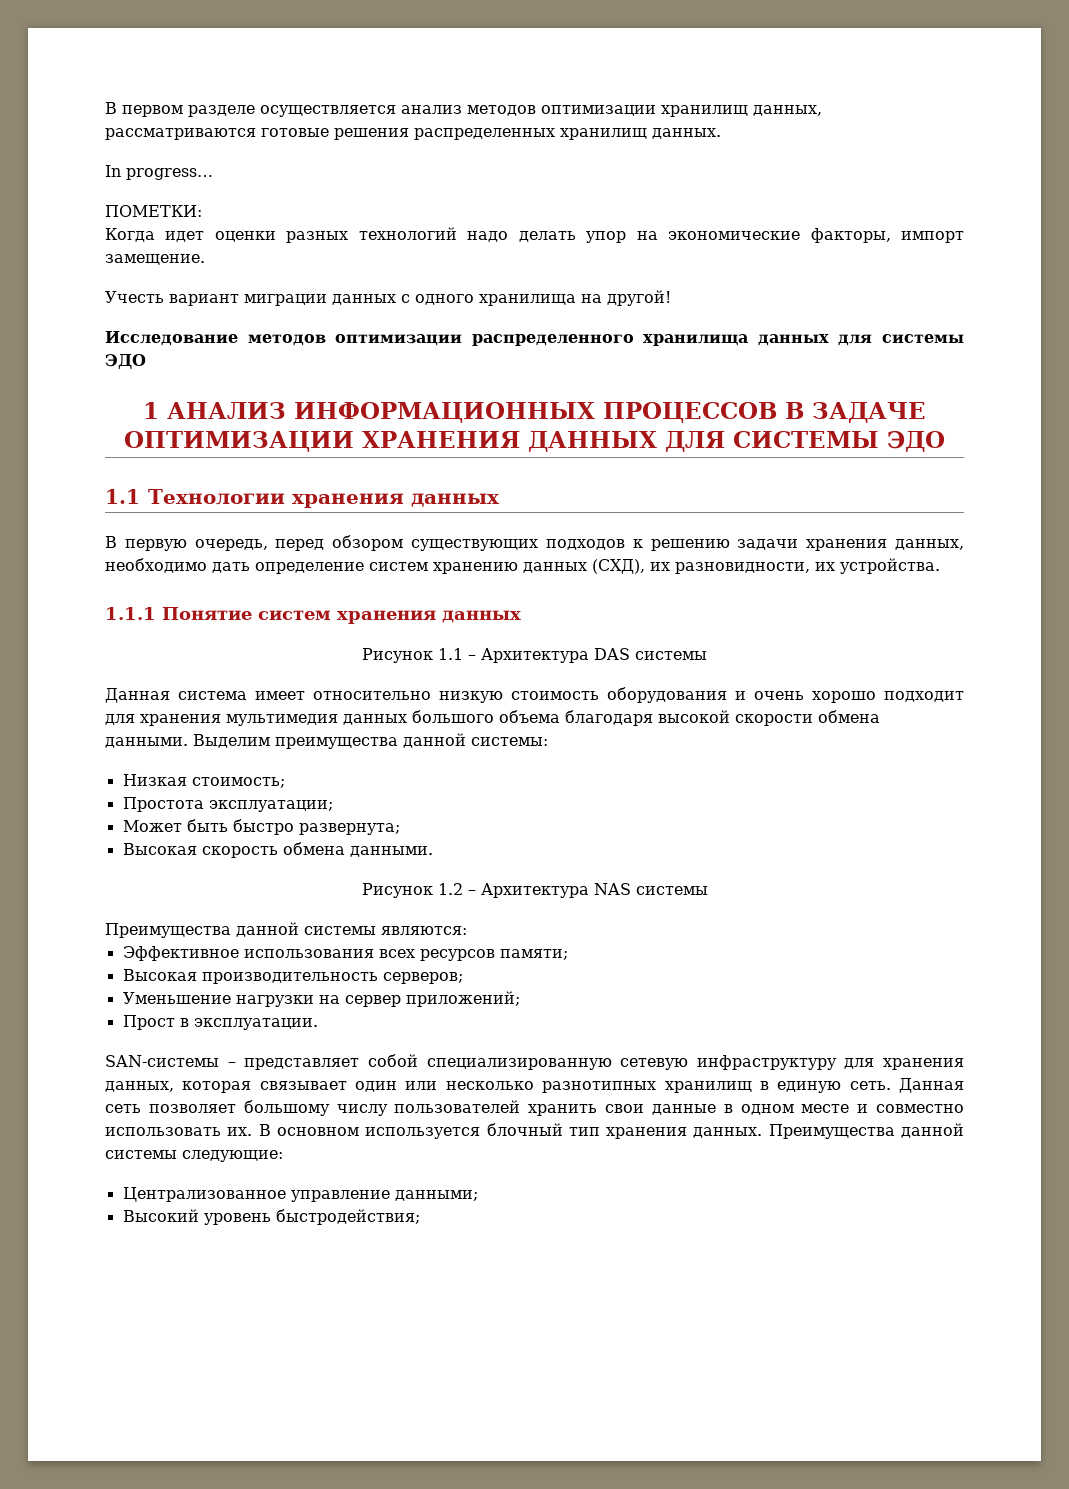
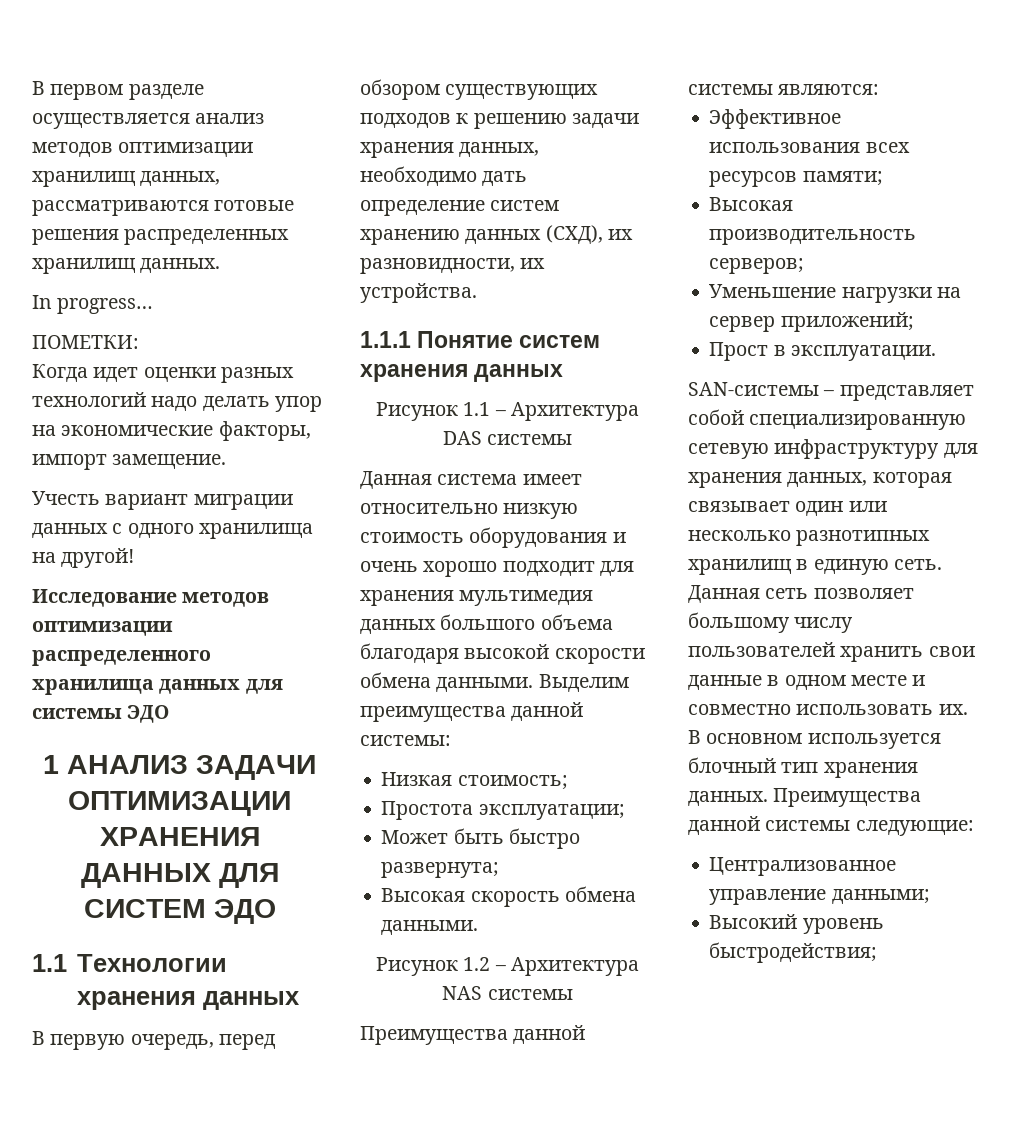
- 1 АНАЛИЗ ИНФОРМАЦИОННЫХ ПРОЦЕССОВ В ЗАДАЧЕ ОПТИМИЗАЦИИ ХРАНЕНИЯ ДАННЫХ ДЛЯ СИСТЕМЫ ЭДО
+ 1 АНАЛИЗ ЗАДАЧИ ОПТИМИЗАЦИИ ХРАНЕНИЯ ДАННЫХ ДЛЯ СИСТЕМ ЭДО

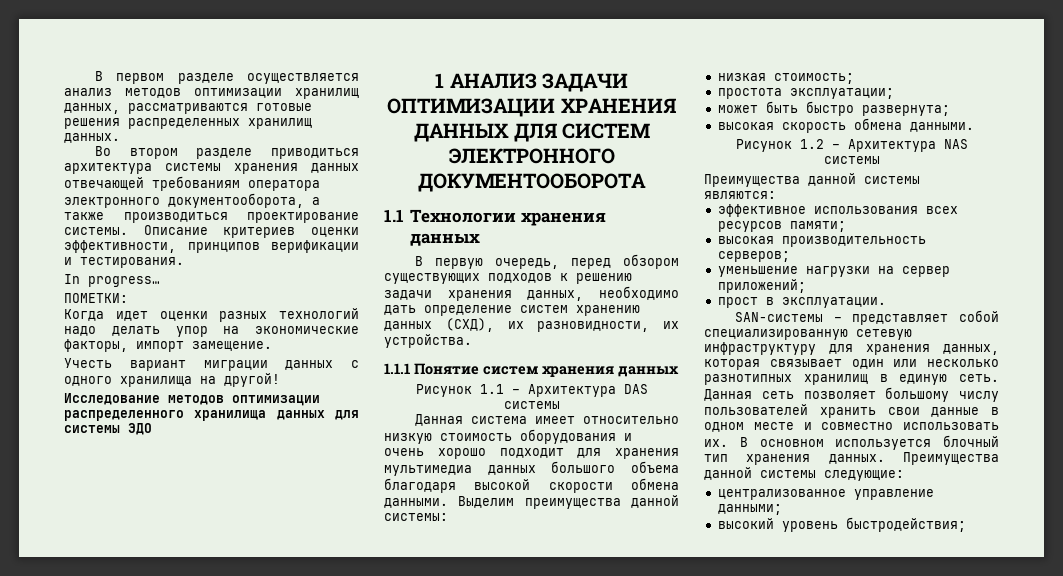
+ Во втором разделе приводиться архитектура системы хранения данных отвечающей требованиям оператора электронного документооборота, а также производиться проектирование системы. Описание критериев оценки эффективности, принципов верификации и тестирования.
- 1 АНАЛИЗ ЗАДАЧИ ОПТИМИЗАЦИИ ХРАНЕНИЯ ДАННЫХ ДЛЯ СИСТЕМ ЭДО
+ 1 АНАЛИЗ ЗАДАЧИ ОПТИМИЗАЦИИ ХРАНЕНИЯ ДАННЫХ ДЛЯ СИСТЕМ ЭЛЕКТРОННОГО ДОКУМЕНТООБОРОТА
- Данная система имеет относительно низкую стоимость оборудования и очень хорошо подходит для хранения мультимедия данных большого объема благодаря высокой скорости обмена данными.
+ Данная система имеет относительно низкую стоимость оборудования и очень хорошо подходит для хранения мультимедиа данных большого объема благодаря высокой скорости обмена данными.
- Низкая стоимость;
+ низкая стоимость;
- Простота эксплуатации;
+ простота эксплуатации;
- Может быть быстро развернута;
+ может быть быстро развернута;
- Высокая скорость обмена данными.
+ высокая скорость обмена данными.
- Эффективное использования всех ресурсов памяти;
+ эффективное использования всех ресурсов памяти;
- Высокая производительность серверов;
+ высокая производительность серверов;
- Уменьшение нагрузки на сервер приложений;
+ уменьшение нагрузки на сервер приложений;
- Прост в эксплуатации.
+ прост в эксплуатации.
- Централизованное управление данными;
+ централизованное управление данными;
- Высокий уровень быстродействия;
+ высокий уровень быстродействия;

